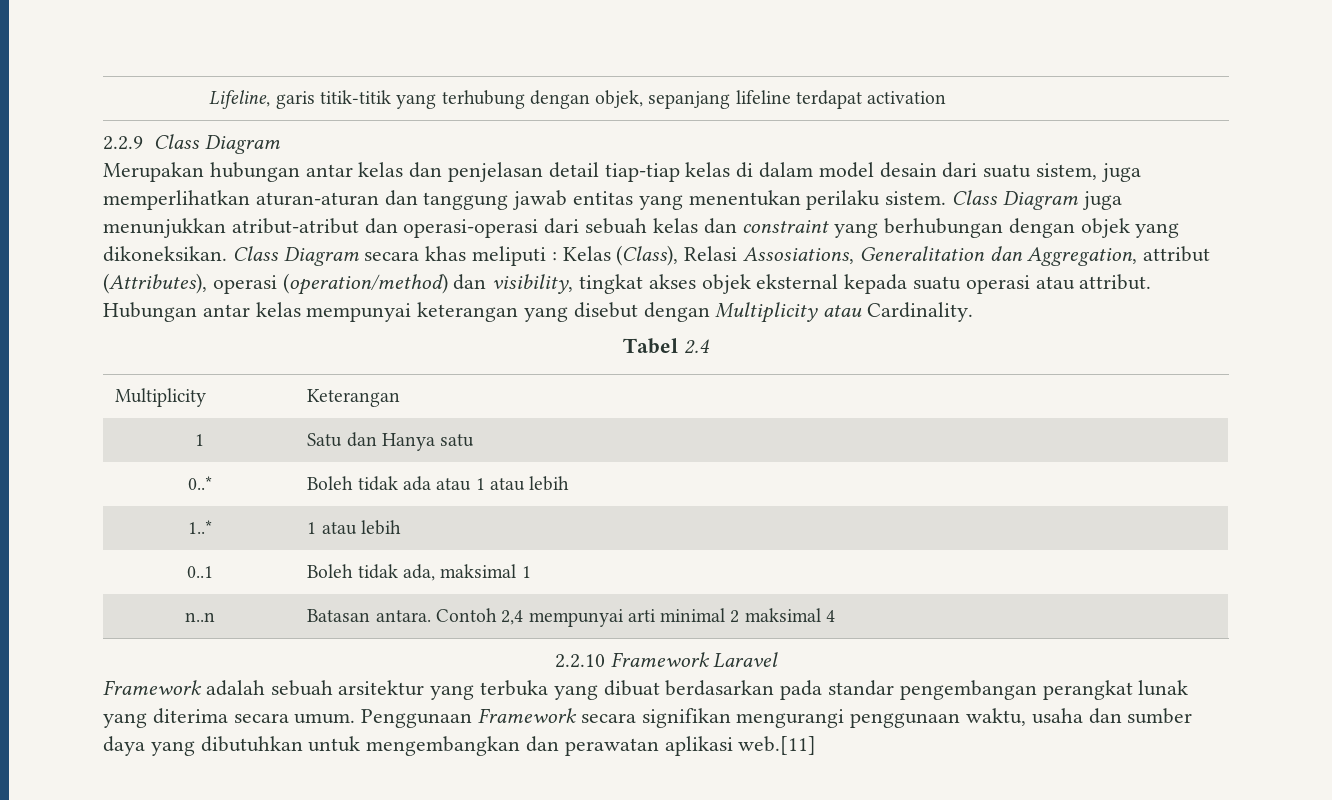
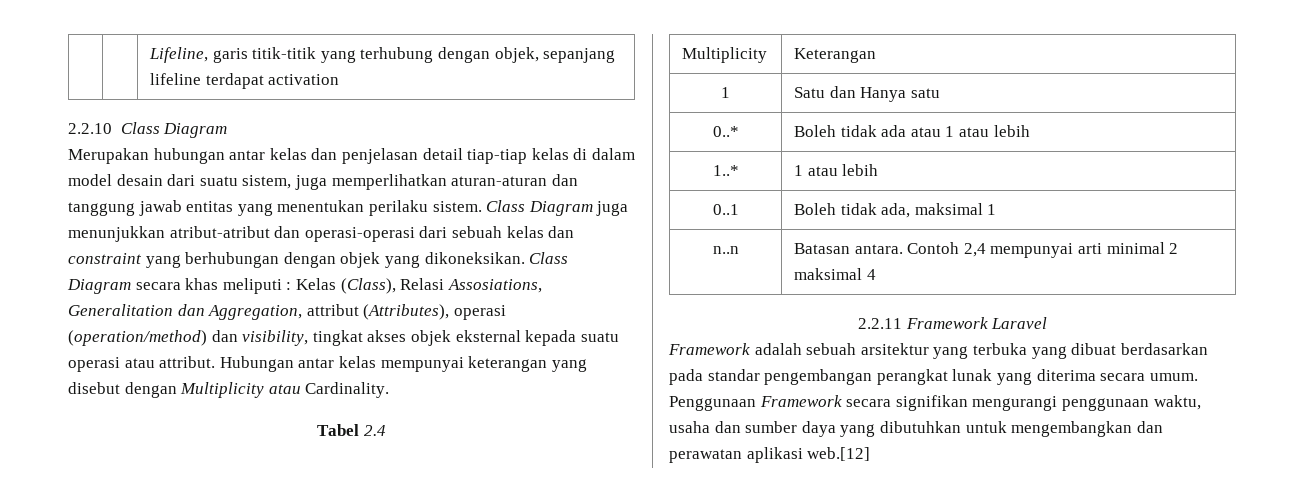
- 2.2.9 Class Diagram
+ 2.2.10 Class Diagram
- 2.2.10 Framework Laravel
+ 2.2.11 Framework Laravel
- Penggunaan Framework secara signifikan mengurangi penggunaan waktu, usaha dan sumber daya yang dibutuhkan untuk mengembangkan dan perawatan aplikasi web.[11]
+ Penggunaan Framework secara signifikan mengurangi penggunaan waktu, usaha dan sumber daya yang dibutuhkan untuk mengembangkan dan perawatan aplikasi web.[12]

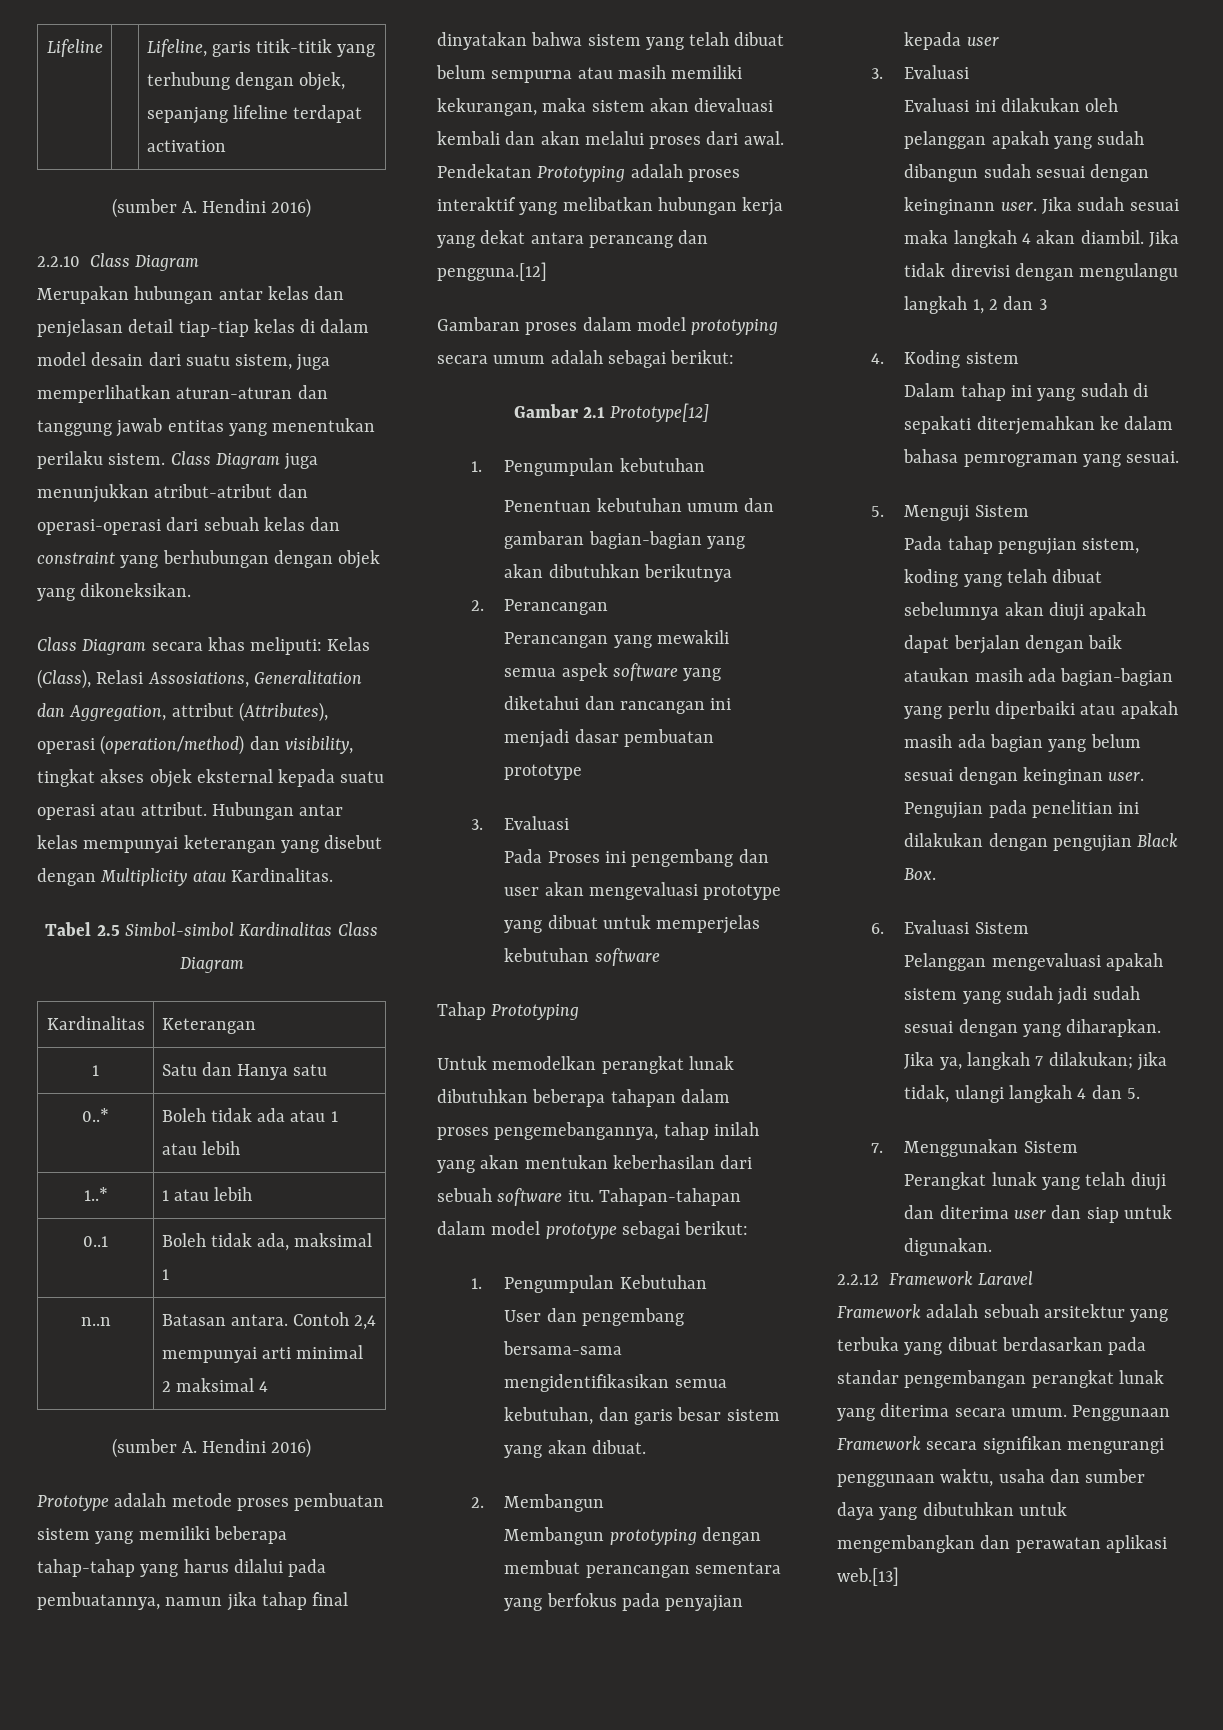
- | | Lifeline, garis titik-titik yang terhubung dengan objek, sepanjang lifeline terdapat activation
+ Lifeline | | Lifeline, garis titik-titik yang terhubung dengan objek, sepanjang lifeline terdapat activation
+ (sumber A. Hendini 2016)
- Class Diagram juga menunjukkan atribut-atribut dan operasi-operasi dari sebuah kelas dan constraint yang berhubungan dengan objek yang dikoneksikan. Class Diagram secara khas meliputi : Kelas (Class), Relasi Assosiations, Generalitation dan Aggregation, attribut (Attributes), operasi (operation/method) dan visibility, tingkat akses objek eksternal kepada suatu operasi atau attribut.
+ Class Diagram juga menunjukkan atribut-atribut dan operasi-operasi dari sebuah kelas dan constraint yang berhubungan dengan objek yang dikoneksikan.
+ Class Diagram secara khas meliputi: Kelas (Class), Relasi Assosiations, Generalitation dan Aggregation, attribut (Attributes), operasi (operation/method) dan visibility, tingkat akses objek eksternal kepada suatu operasi atau attribut.
- Hubungan antar kelas mempunyai keterangan yang disebut dengan Multiplicity atau Cardinality.
+ Hubungan antar kelas mempunyai keterangan yang disebut dengan Multiplicity atau Kardinalitas.
- Tabel 2.4
- Multiplicity | Keterangan
+ Tabel 2.5 Simbol-simbol Kardinalitas Class Diagram
+ Kardinalitas | Keterangan
  n..n | Batasan antara. Contoh 2,4 mempunyai arti minimal 2 maksimal 4
- 2.2.11 Framework Laravel
+ (sumber A. Hendini 2016)
+ Prototype adalah metode proses pembuatan sistem yang memiliki beberapa tahap-tahap yang harus dilalui pada pembuatannya, namun jika tahap final dinyatakan bahwa sistem yang telah dibuat belum sempurna atau masih memiliki kekurangan, maka sistem akan dievaluasi kembali dan akan melalui proses dari awal. Pendekatan Prototyping adalah proses interaktif yang melibatkan hubungan kerja yang dekat antara perancang dan pengguna.[12]
+ Gambaran proses dalam model prototyping secara umum adalah sebagai berikut:
+ Gambar 2.1 Prototype[12]
+ 1. Pengumpulan kebutuhan
+ Penentuan kebutuhan umum dan gambaran bagian-bagian yang akan dibutuhkan berikutnya
+ 2. Perancangan
+ Perancangan yang mewakili semua aspek software yang diketahui dan rancangan ini menjadi dasar pembuatan prototype
+ 3. Evaluasi
+ Pada Proses ini pengembang dan user akan mengevaluasi prototype yang dibuat untuk memperjelas kebutuhan software
+ Tahap Prototyping
+ Untuk memodelkan perangkat lunak dibutuhkan beberapa tahapan dalam proses pengemebangannya, tahap inilah yang akan mentukan keberhasilan dari sebuah software itu. Tahapan-tahapan dalam model prototype sebagai berikut:
+ 1. Pengumpulan Kebutuhan
+ User dan pengembang bersama-sama mengidentifikasikan semua kebutuhan, dan garis besar sistem yang akan dibuat.
+ 2. Membangun
+ Membangun prototyping dengan membuat perancangan sementara yang berfokus pada penyajian kepada user
+ 3. Evaluasi
+ Evaluasi ini dilakukan oleh pelanggan apakah yang sudah dibangun sudah sesuai dengan keinginann user. Jika sudah sesuai maka langkah 4 akan diambil. Jika tidak direvisi dengan mengulangu langkah 1, 2 dan 3
+ 4. Koding sistem
+ Dalam tahap ini yang sudah di sepakati diterjemahkan ke dalam bahasa pemrograman yang sesuai.
+ 5. Menguji Sistem
+ Pada tahap pengujian sistem, koding yang telah dibuat sebelumnya akan diuji apakah dapat berjalan dengan baik ataukan masih ada bagian-bagian yang perlu diperbaiki atau apakah masih ada bagian yang belum sesuai dengan keinginan user. Pengujian pada penelitian ini dilakukan dengan pengujian Black Box.
+ 6. Evaluasi Sistem
+ Pelanggan mengevaluasi apakah sistem yang sudah jadi sudah sesuai dengan yang diharapkan. Jika ya, langkah 7 dilakukan; jika tidak, ulangi langkah 4 dan 5.
+ 7. Menggunakan Sistem
+ Perangkat lunak yang telah diuji dan diterima user dan siap untuk digunakan.
+ 2.2.12 Framework Laravel
- Penggunaan Framework secara signifikan mengurangi penggunaan waktu, usaha dan sumber daya yang dibutuhkan untuk mengembangkan dan perawatan aplikasi web.[12]
+ Penggunaan Framework secara signifikan mengurangi penggunaan waktu, usaha dan sumber daya yang dibutuhkan untuk mengembangkan dan perawatan aplikasi web.[13]

